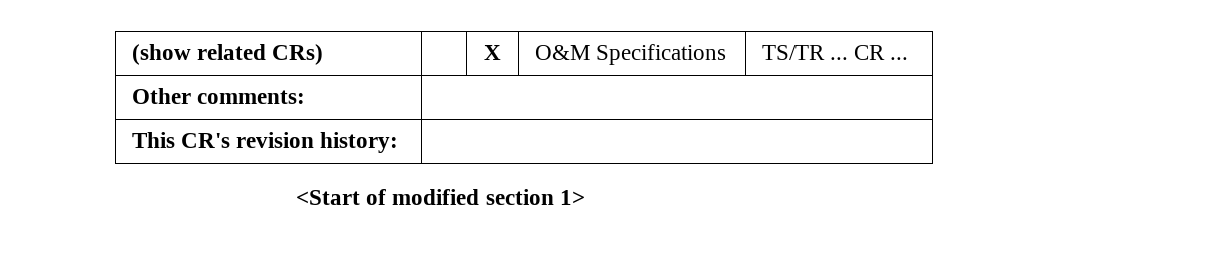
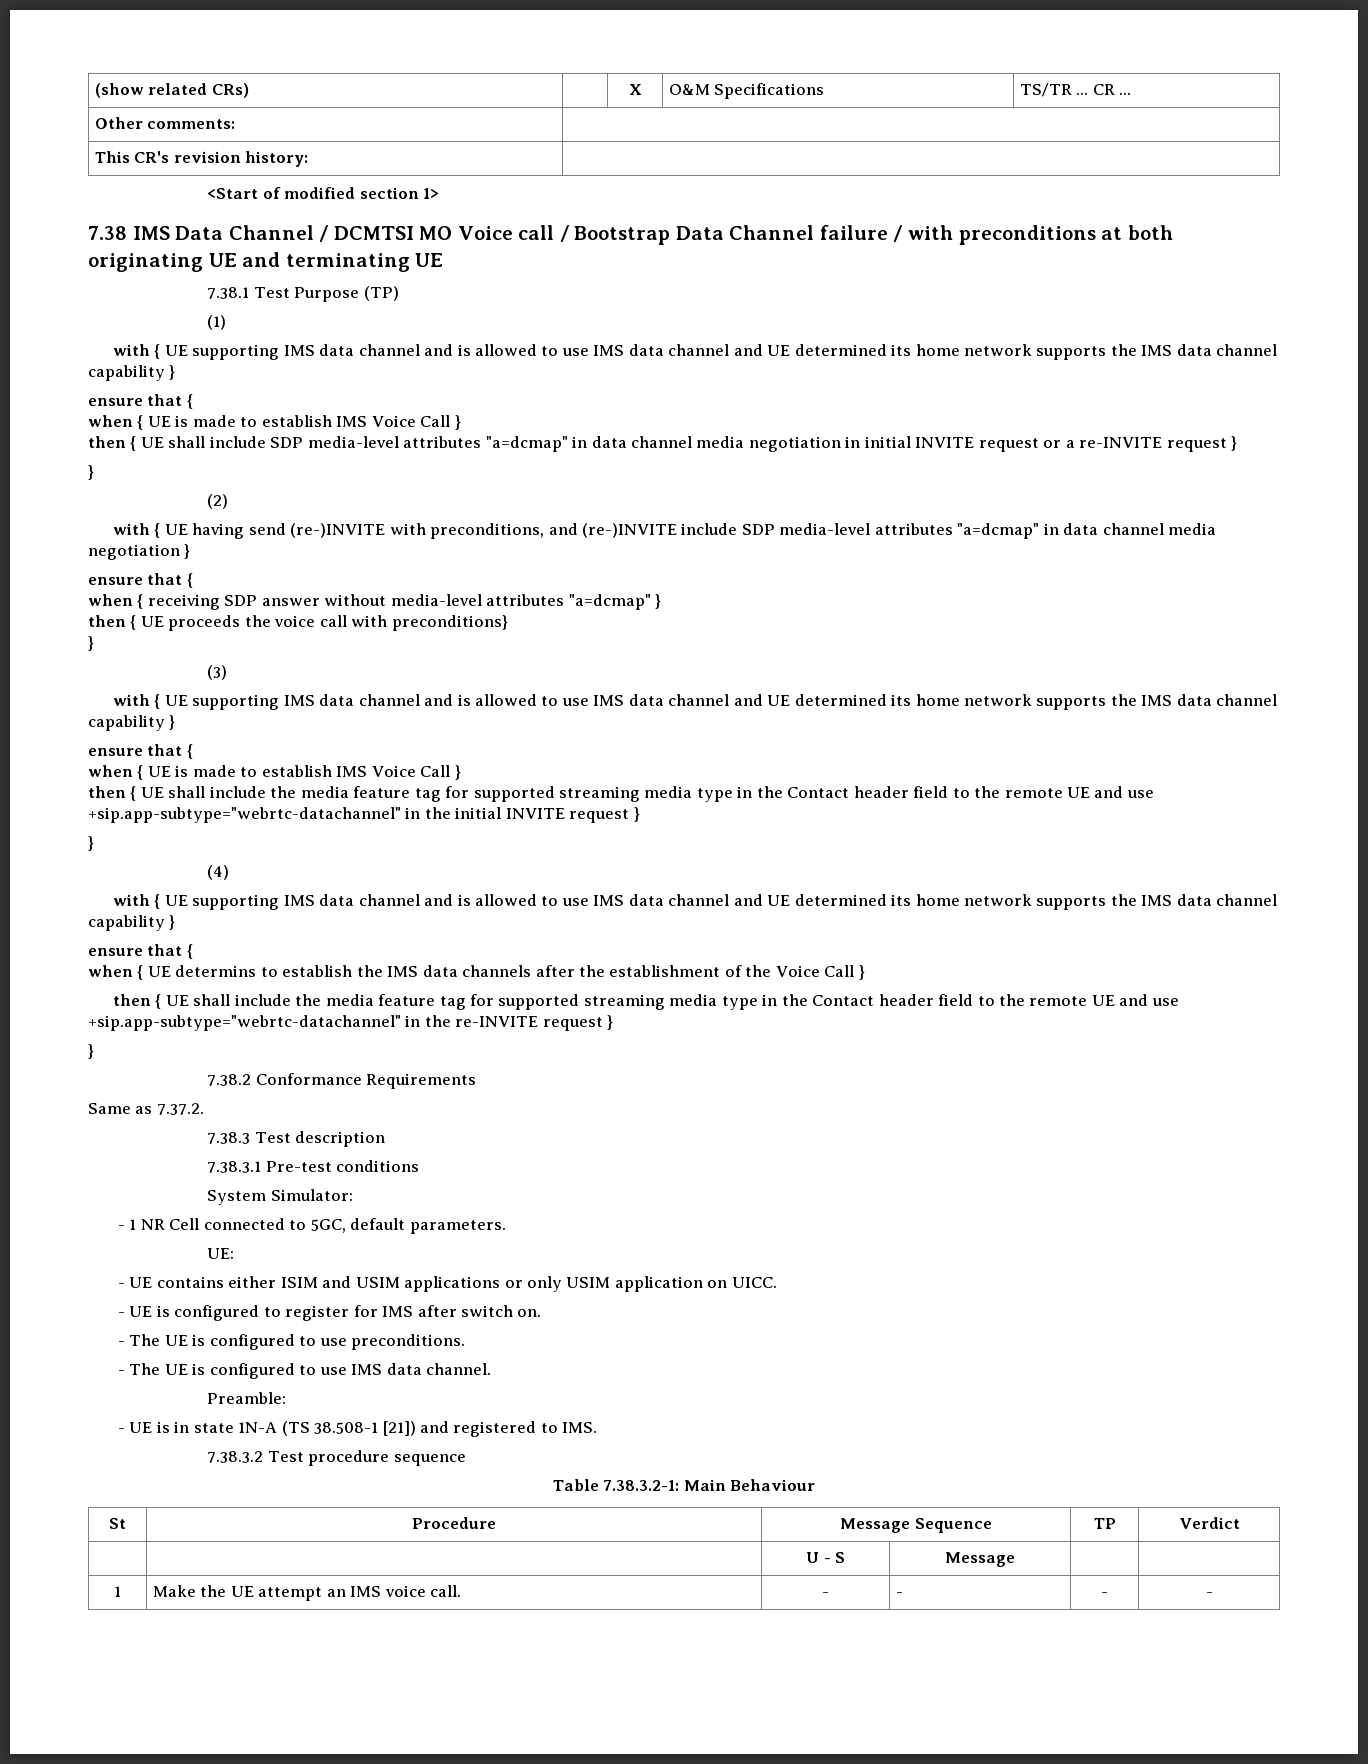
+ 7.38 IMS Data Channel / DCMTSI MO Voice call / Bootstrap Data Channel failure / with preconditions at both originating UE and terminating UE
+ 7.38.1 Test Purpose (TP)
+ (1)
+ with { UE supporting IMS data channel and is allowed to use IMS data channel and UE determined its home network supports the IMS data channel capability }
+ ensure that {
+ when { UE is made to establish IMS Voice Call }
+ then { UE shall include SDP media-level attributes "a=dcmap" in data channel media negotiation in initial INVITE request or a re-INVITE request }
+ }
+ (2)
+ with { UE having send (re-)INVITE with preconditions, and (re-)INVITE include SDP media-level attributes "a=dcmap" in data channel media negotiation }
+ ensure that {
+ when { receiving SDP answer without media-level attributes "a=dcmap" }
+ then { UE proceeds the voice call with preconditions}
+ }
+ (3)
+ with { UE supporting IMS data channel and is allowed to use IMS data channel and UE determined its home network supports the IMS data channel capability }
+ ensure that {
+ when { UE is made to establish IMS Voice Call }
+ then { UE shall include the media feature tag for supported streaming media type in the Contact header field to the remote UE and use +sip.app-subtype="webrtc-datachannel" in the initial INVITE request }
+ }
+ (4)
+ with { UE supporting IMS data channel and is allowed to use IMS data channel and UE determined its home network supports the IMS data channel capability }
+ ensure that {
+ when { UE determins to establish the IMS data channels after the establishment of the Voice Call }
+ then { UE shall include the media feature tag for supported streaming media type in the Contact header field to the remote UE and use +sip.app-subtype="webrtc-datachannel" in the re-INVITE request }
+ }
+ 7.38.2 Conformance Requirements
+ Same as 7.37.2.
+ 7.38.3 Test description
+ 7.38.3.1 Pre-test conditions
+ System Simulator:
+ - 1 NR Cell connected to 5GC, default parameters.
+ UE:
+ - UE contains either ISIM and USIM applications or only USIM application on UICC.
+ - UE is configured to register for IMS after switch on.
+ - The UE is configured to use preconditions.
+ - The UE is configured to use IMS data channel.
+ Preamble:
+ - UE is in state 1N-A (TS 38.508-1 [21]) and registered to IMS.
+ 7.38.3.2 Test procedure sequence
+ Table 7.38.3.2-1: Main Behaviour
+ St | Procedure | Message Sequence | TP | Verdict
+ | | U - S | Message | |
+ 1 | Make the UE attempt an IMS voice call. | - | - | - | -

